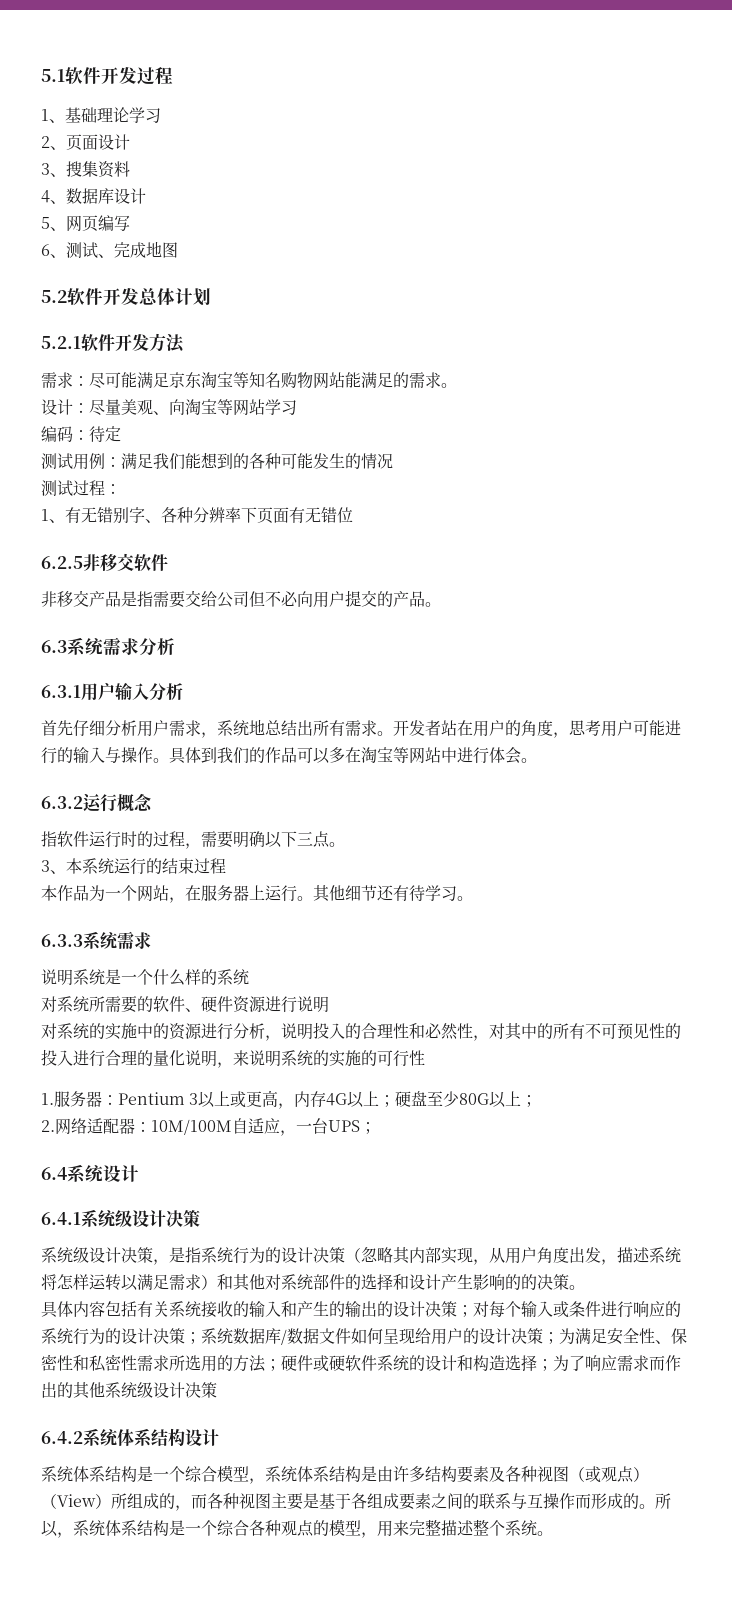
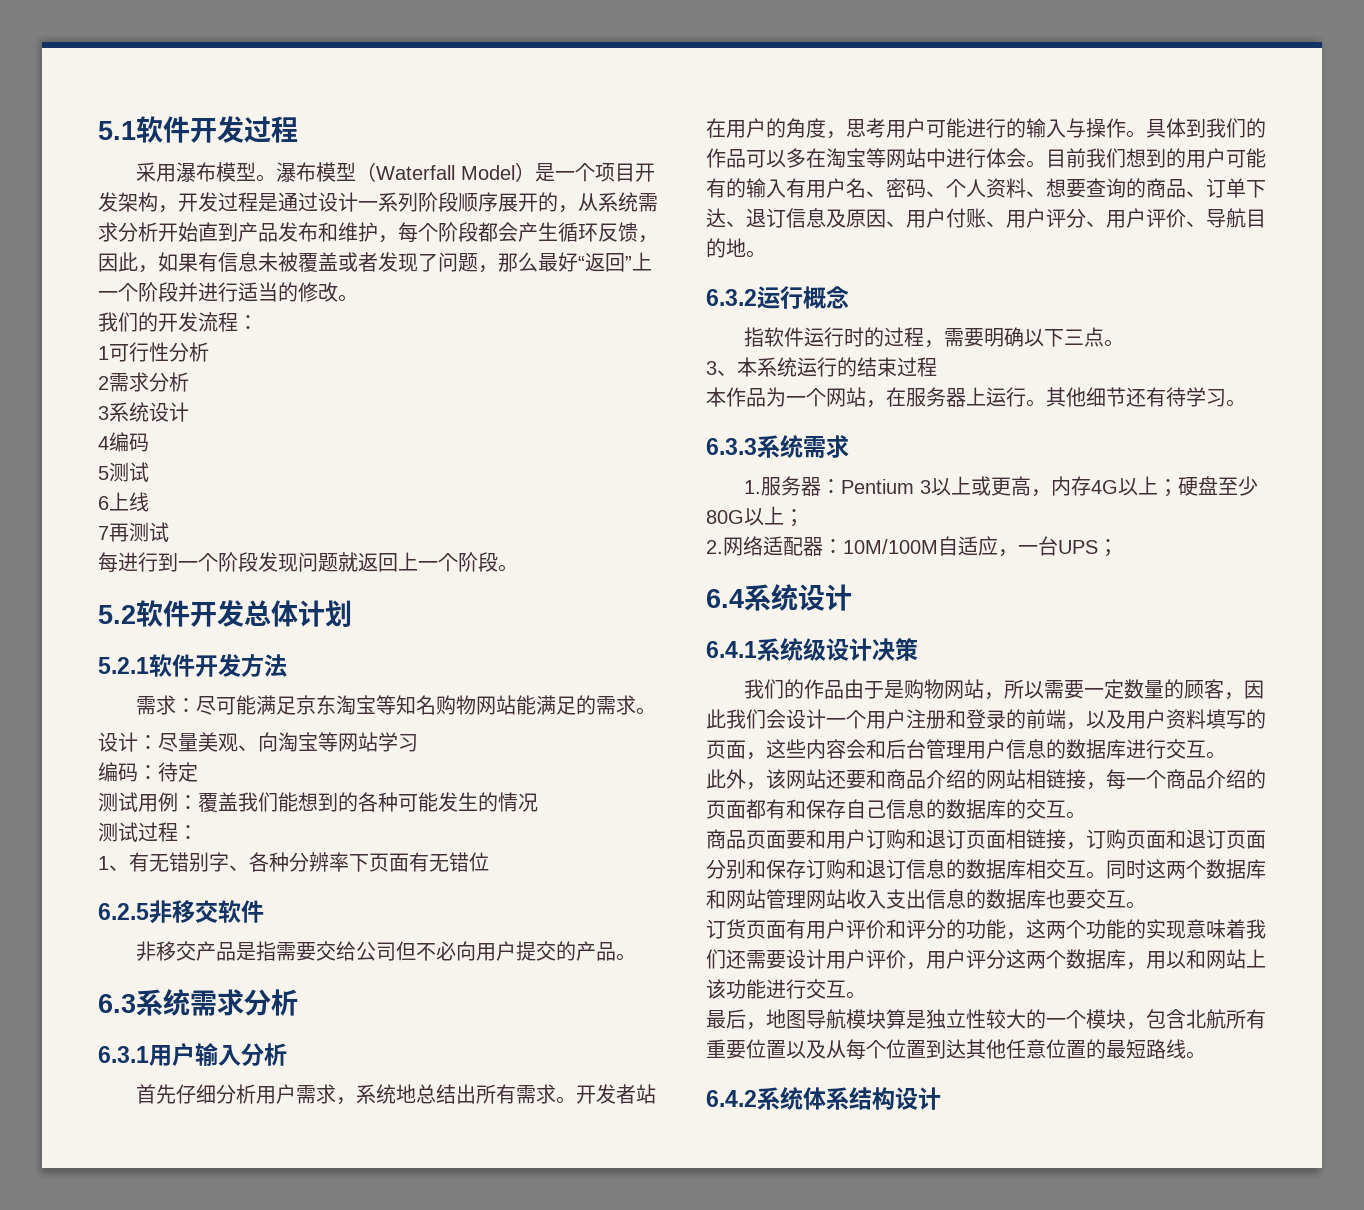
- 1、基础理论学习
- 2、页面设计
- 3、搜集资料
- 4、数据库设计
- 5、网页编写
- 6、测试、完成地图
+ 采用瀑布模型。瀑布模型（Waterfall Model）是一个项目开发架构，开发过程是通过设计一系列阶段顺序展开的，从系统需求分析开始直到产品发布和维护，每个阶段都会产生循环反馈，因此，如果有信息未被覆盖或者发现了问题，那么最好“返回”上一个阶段并进行适当的修改。
+ 我们的开发流程：
+ 1可行性分析
+ 2需求分析
+ 3系统设计
+ 4编码
+ 5测试
+ 6上线
+ 7再测试
+ 每进行到一个阶段发现问题就返回上一个阶段。
- 测试用例：满足我们能想到的各种可能发生的情况
+ 测试用例：覆盖我们能想到的各种可能发生的情况
+ 目前我们想到的用户可能有的输入有用户名、密码、个人资料、想要查询的商品、订单下达、退订信息及原因、用户付账、用户评分、用户评价、导航目的地。
- 说明系统是一个什么样的系统
- 对系统所需要的软件、硬件资源进行说明
- 对系统的实施中的资源进行分析，说明投入的合理性和必然性，对其中的所有不可预见性的投入进行合理的量化说明，来说明系统的实施的可行性
- 系统级设计决策，是指系统行为的设计决策（忽略其内部实现，从用户角度出发，描述系统将怎样运转以满足需求）和其他对系统部件的选择和设计产生影响的的决策。
- 具体内容包括有关系统接收的输入和产生的输出的设计决策；对每个输入或条件进行响应的系统行为的设计决策；系统数据库/数据文件如何呈现给用户的设计决策；为满足安全性、保密性和私密性需求所选用的方法；硬件或硬软件系统的设计和构造选择；为了响应需求而作出的其他系统级设计决策
+ 我们的作品由于是购物网站，所以需要一定数量的顾客，因此我们会设计一个用户注册和登录的前端，以及用户资料填写的页面，这些内容会和后台管理用户信息的数据库进行交互。
+ 此外，该网站还要和商品介绍的网站相链接，每一个商品介绍的页面都有和保存自己信息的数据库的交互。
+ 商品页面要和用户订购和退订页面相链接，订购页面和退订页面分别和保存订购和退订信息的数据库相交互。同时这两个数据库和网站管理网站收入支出信息的数据库也要交互。
+ 订货页面有用户评价和评分的功能，这两个功能的实现意味着我们还需要设计用户评价，用户评分这两个数据库，用以和网站上该功能进行交互。
+ 最后，地图导航模块算是独立性较大的一个模块，包含北航所有重要位置以及从每个位置到达其他任意位置的最短路线。
- 系统体系结构是一个综合模型，系统体系结构是由许多结构要素及各种视图（或观点）（View）所组成的，而各种视图主要是基于各组成要素之间的联系与互操作而形成的。所以，系统体系结构是一个综合各种观点的模型，用来完整描述整个系统。

